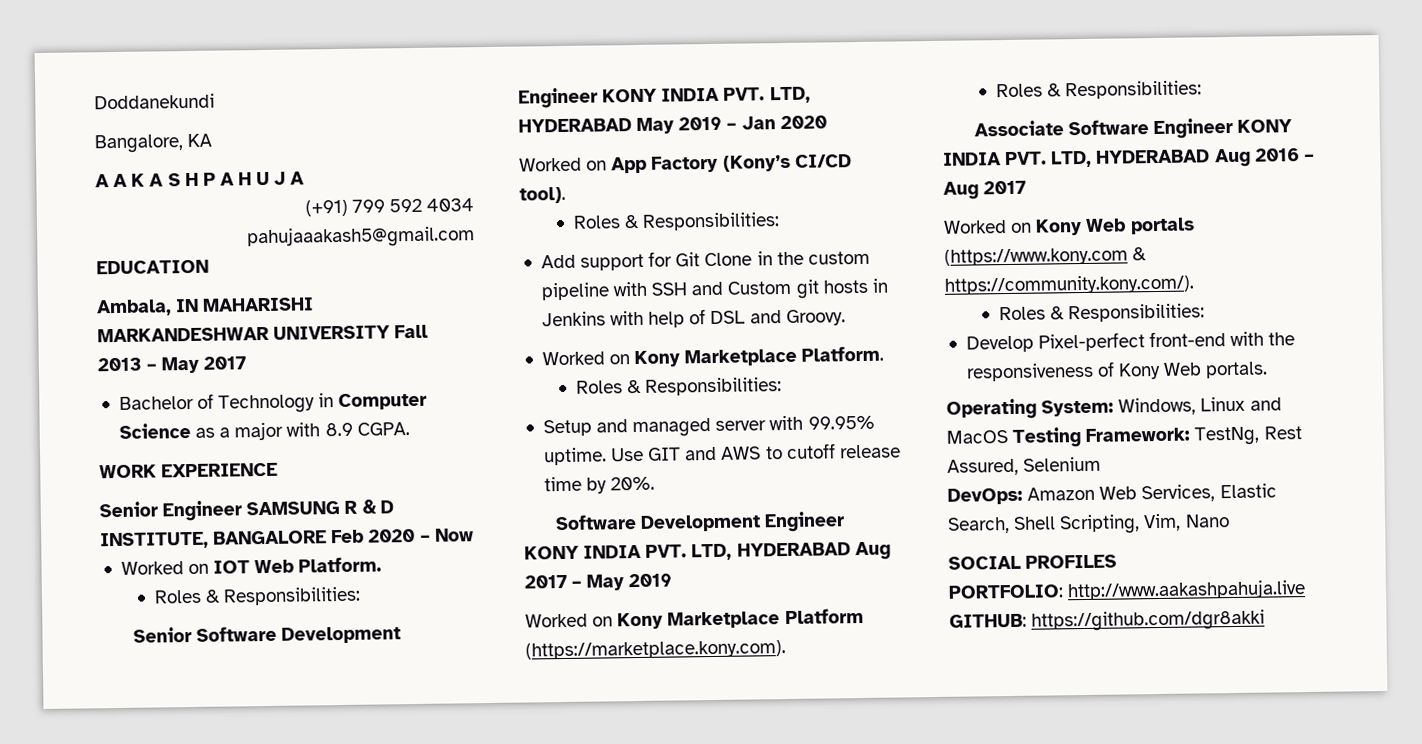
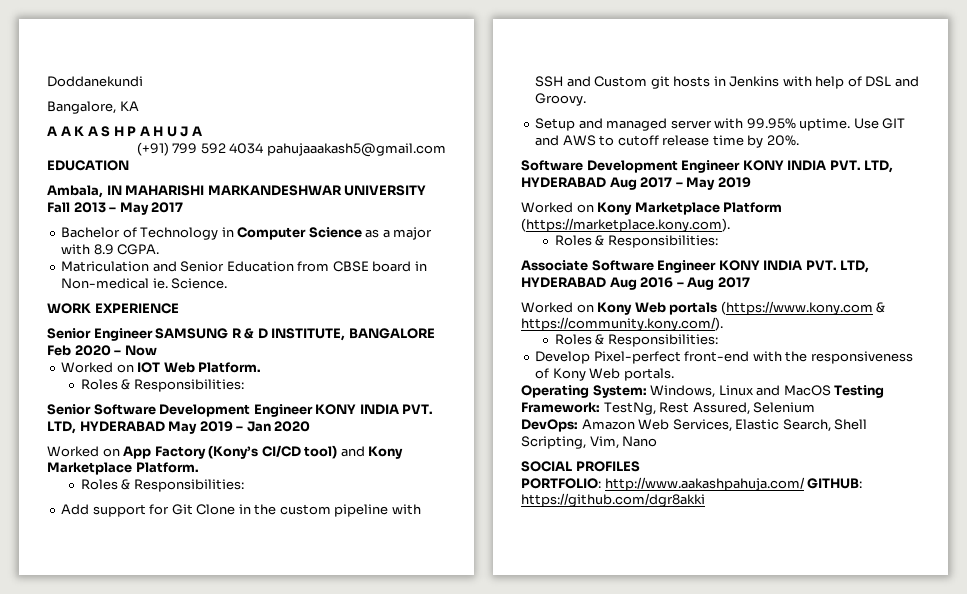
+ Matriculation and Senior Education from CBSE board in Non-medical ie. Science.
- Worked on App Factory (Kony’s CI/CD tool).
+ Worked on App Factory (Kony’s CI/CD tool) and Kony Marketplace Platform.
- Worked on Kony Marketplace Platform.
- Roles & Responsibilities:
- PORTFOLIO: http://www.aakashpahuja.live GITHUB: https://github.com/dgr8akki
+ PORTFOLIO: http://www.aakashpahuja.com/ GITHUB: https://github.com/dgr8akki

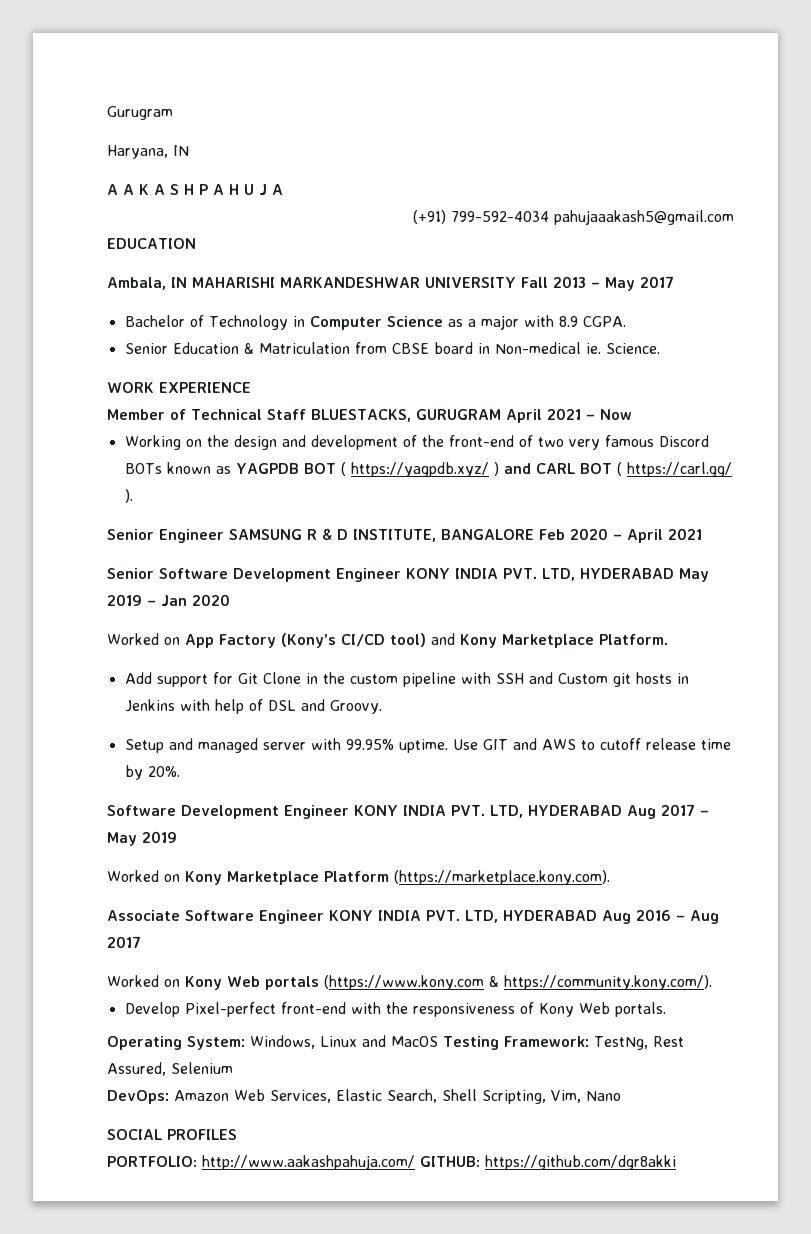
- Doddanekundi
- Bangalore, KA
+ Gurugram
+ Haryana, IN
- (+91) 799 592 4034 pahujaaakash5@gmail.com
+ (+91) 799-592-4034 pahujaaakash5@gmail.com
- Matriculation and Senior Education from CBSE board in Non-medical ie. Science.
+ Senior Education & Matriculation from CBSE board in Non-medical ie. Science.
+ Member of Technical Staff BLUESTACKS, GURUGRAM April 2021 – Now
+ Working on the design and development of the front-end of two very famous Discord BOTs known as YAGPDB BOT ( https://yagpdb.xyz/ ) and CARL BOT ( https://carl.gg/ ).
- Senior Engineer SAMSUNG R & D INSTITUTE, BANGALORE Feb 2020 – Now
- Worked on IOT Web Platform.
- Roles & Responsibilities:
+ Senior Engineer SAMSUNG R & D INSTITUTE, BANGALORE Feb 2020 – April 2021
  Worked on App Factory (Kony’s CI/CD tool) and Kony Marketplace Platform.
- Roles & Responsibilities:
  Worked on Kony Marketplace Platform (https://marketplace.kony.com).
- Roles & Responsibilities:
  Worked on Kony Web portals (https://www.kony.com & https://community.kony.com/).
- Roles & Responsibilities:

